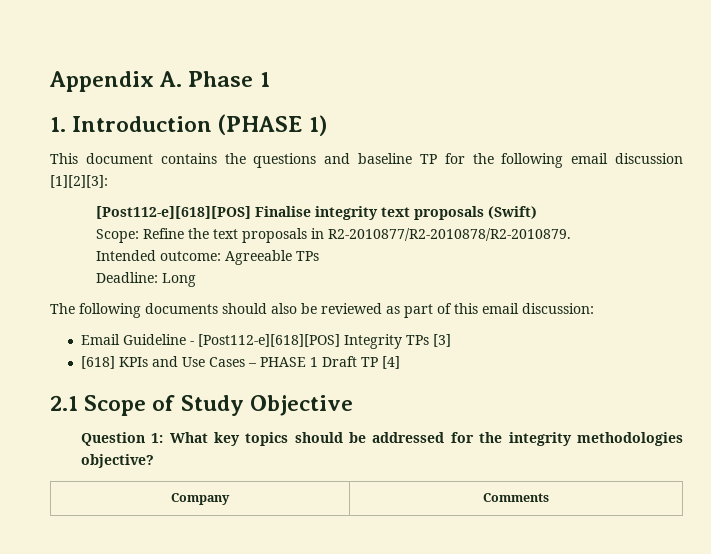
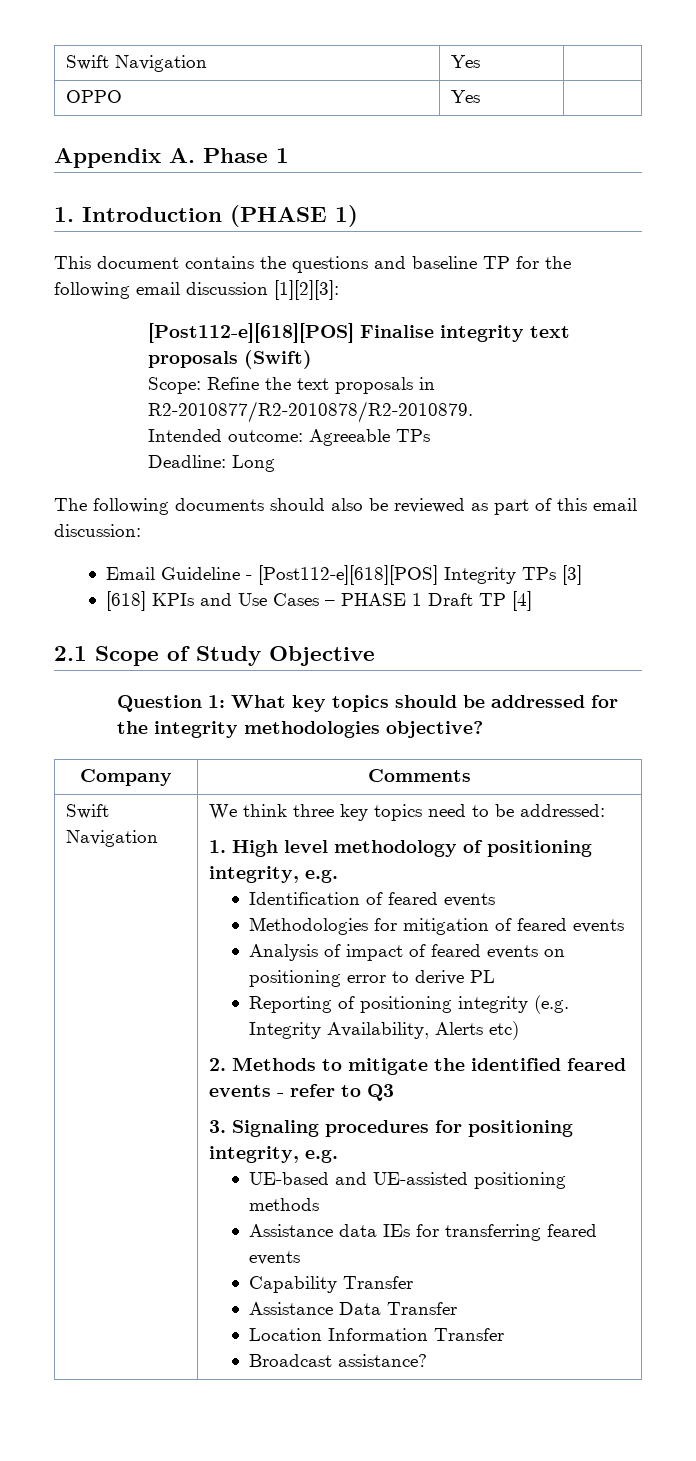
+ Swift Navigation | Yes |
+ OPPO | Yes |
+ Swift Navigation | We think three key topics need to be addressed:
+ 1. High level methodology of positioning integrity, e.g.
+ Identification of feared events
+ Methodologies for mitigation of feared events
+ Analysis of impact of feared events on positioning error to derive PL
+ Reporting of positioning integrity (e.g. Integrity Availability, Alerts etc)
+ 2. Methods to mitigate the identified feared events - refer to Q3
+ 3. Signaling procedures for positioning integrity, e.g.
+ UE-based and UE-assisted positioning methods
+ Assistance data IEs for transferring feared events
+ Capability Transfer
+ Assistance Data Transfer
+ Location Information Transfer
+ Broadcast assistance?

